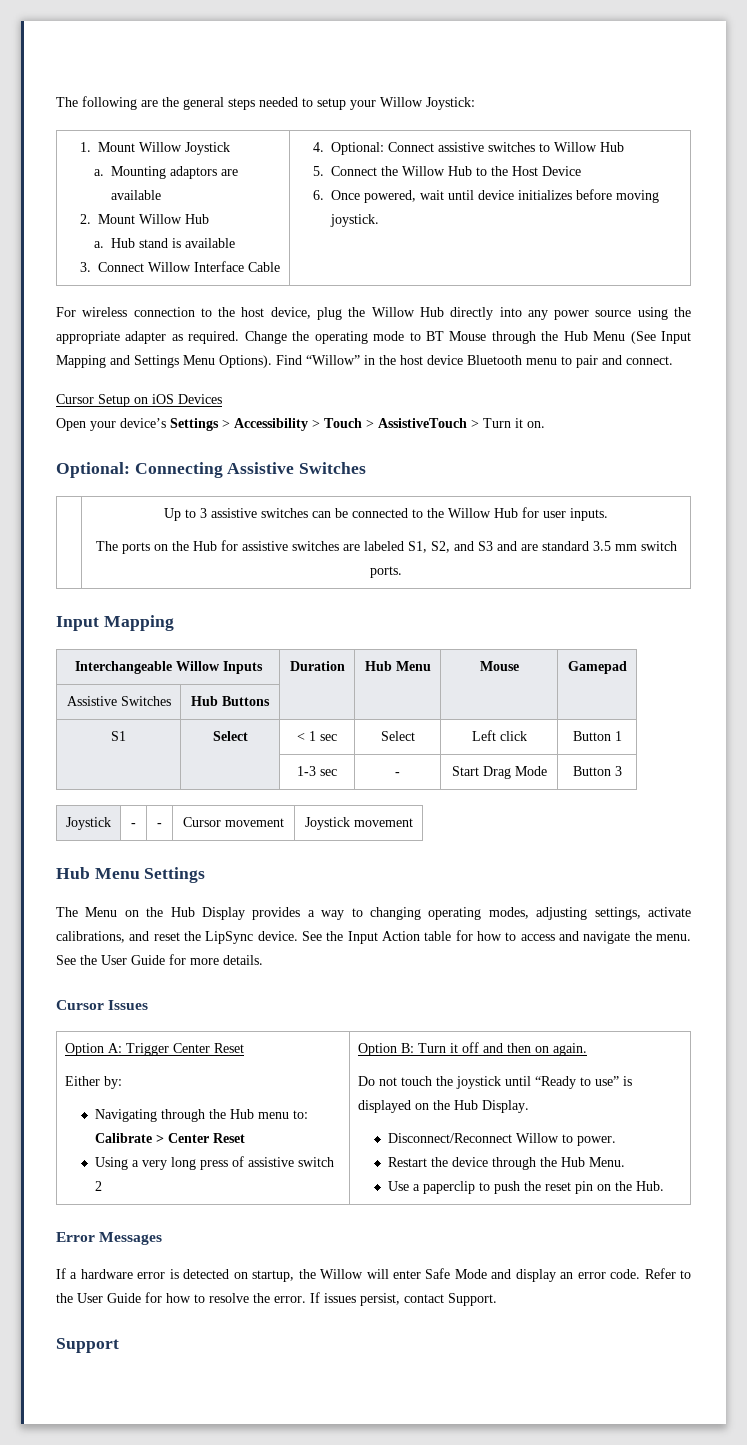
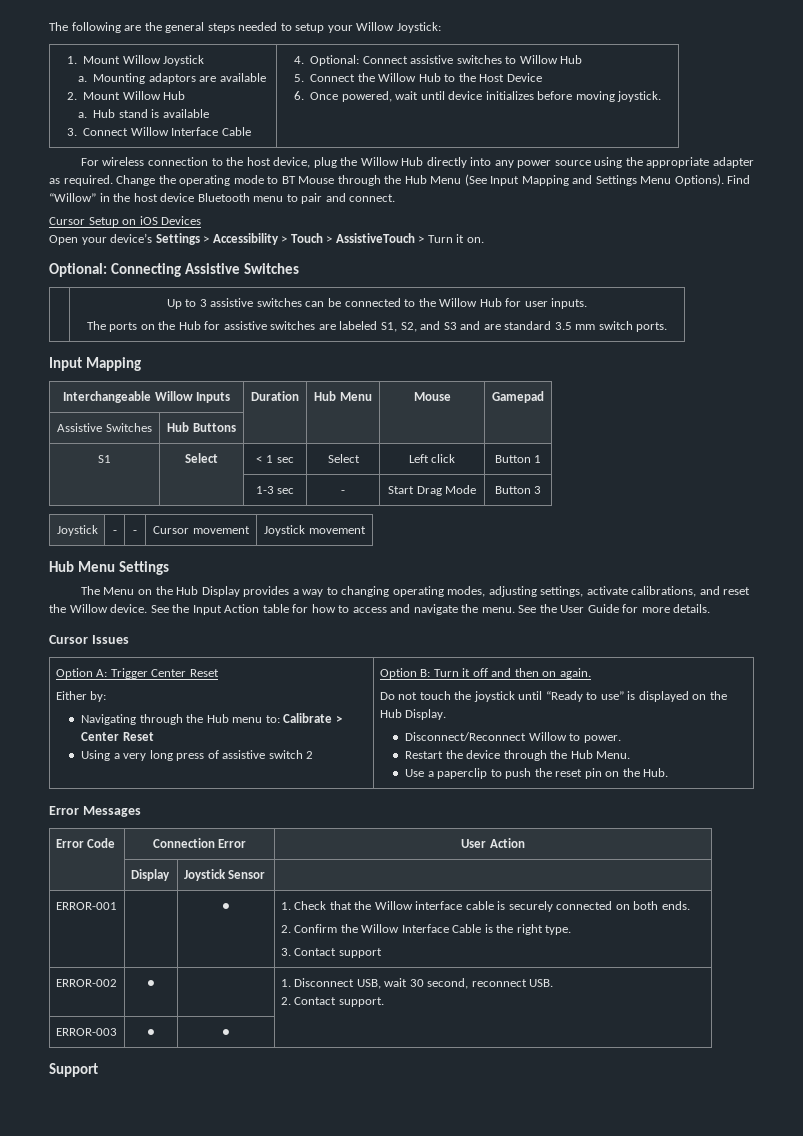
- The Menu on the Hub Display provides a way to changing operating modes, adjusting settings, activate calibrations, and reset the LipSync device.
+ The Menu on the Hub Display provides a way to changing operating modes, adjusting settings, activate calibrations, and reset the Willow device.
- If a hardware error is detected on startup, the Willow will enter Safe Mode and display an error code. Refer to the User Guide for how to resolve the error. If issues persist, contact Support.
+ Error Code | Connection Error | User Action
+ | Display | Joystick Sensor |
+ ERROR-001 | | ● | 1. Check that the Willow interface cable is securely connected on both ends.
+ 2. Confirm the Willow Interface Cable is the right type.
+ 3. Contact support
+ ERROR-002 | ● | | 1. Disconnect USB, wait 30 second, reconnect USB.
+ 2. Contact support.
+ ERROR-003 | ● | ● |

